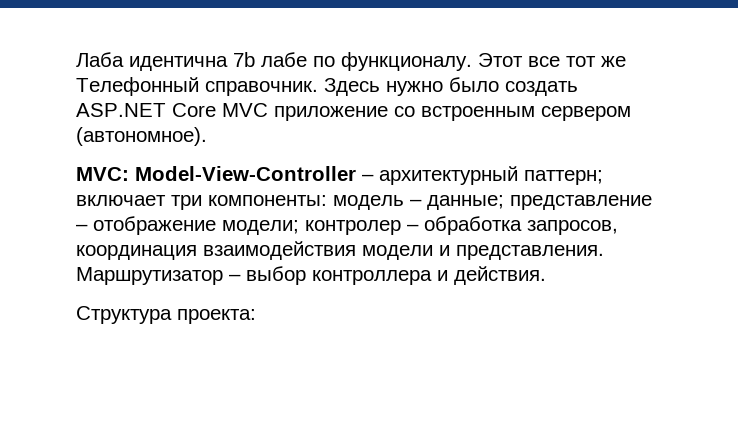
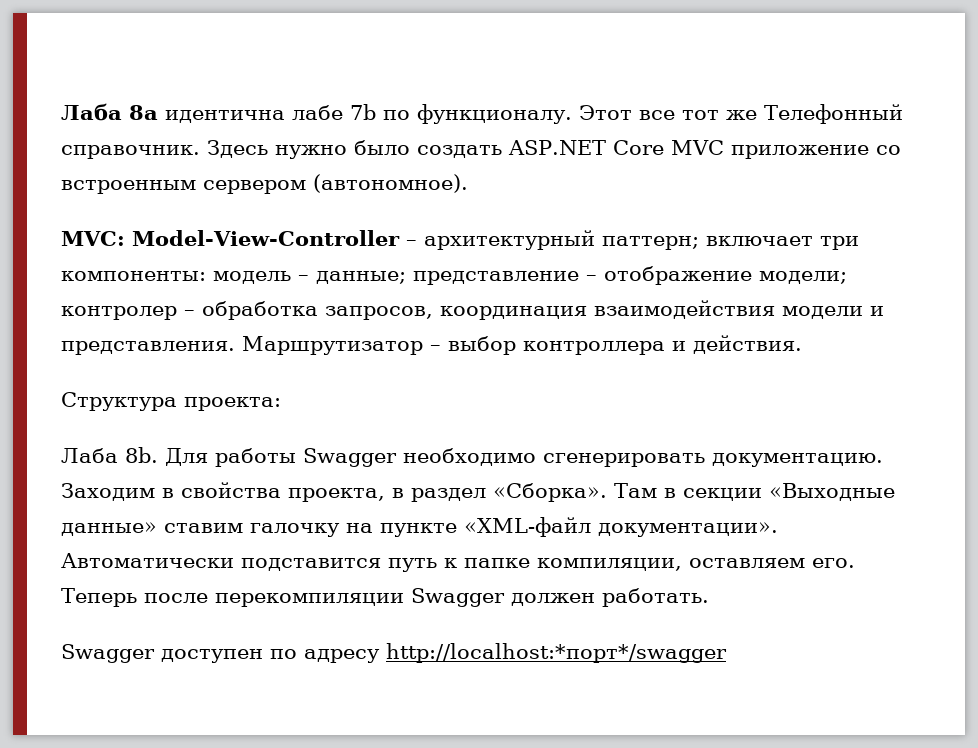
- Лаба идентична 7b лабе по функционалу.
+ Лаба 8a идентична лабе 7b по функционалу.
+ Лаба 8b. Для работы Swagger необходимо сгенерировать документацию. Заходим в свойства проекта, в раздел «Сборка». Там в секции «Выходные данные» ставим галочку на пункте «XML-файл документации». Автоматически подставится путь к папке компиляции, оставляем его. Теперь после перекомпиляции Swagger должен работать.
+ Swagger доступен по адресу http://localhost:*порт*/swagger

